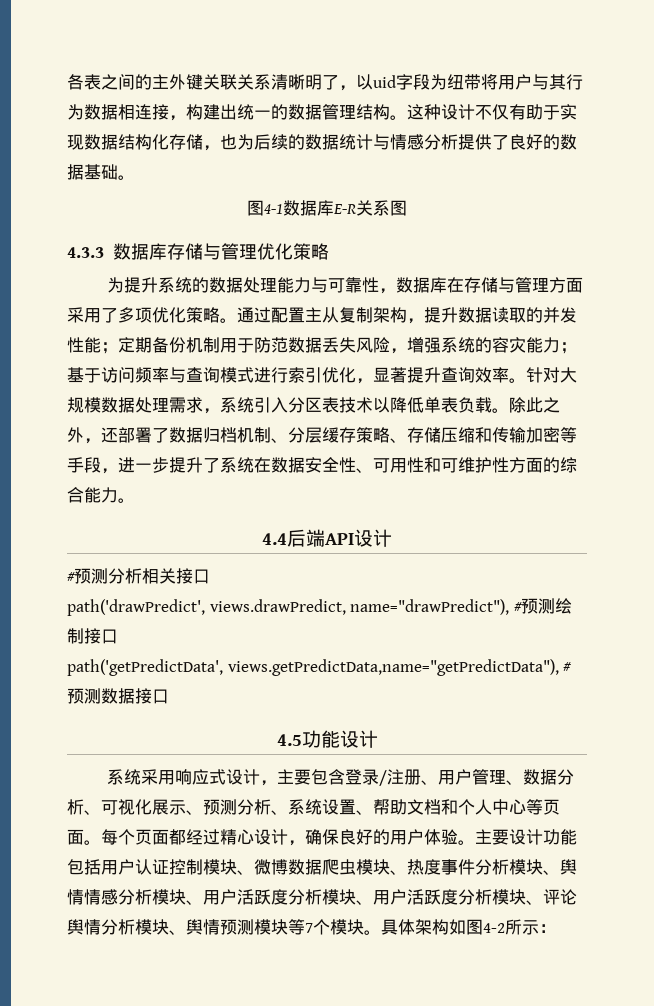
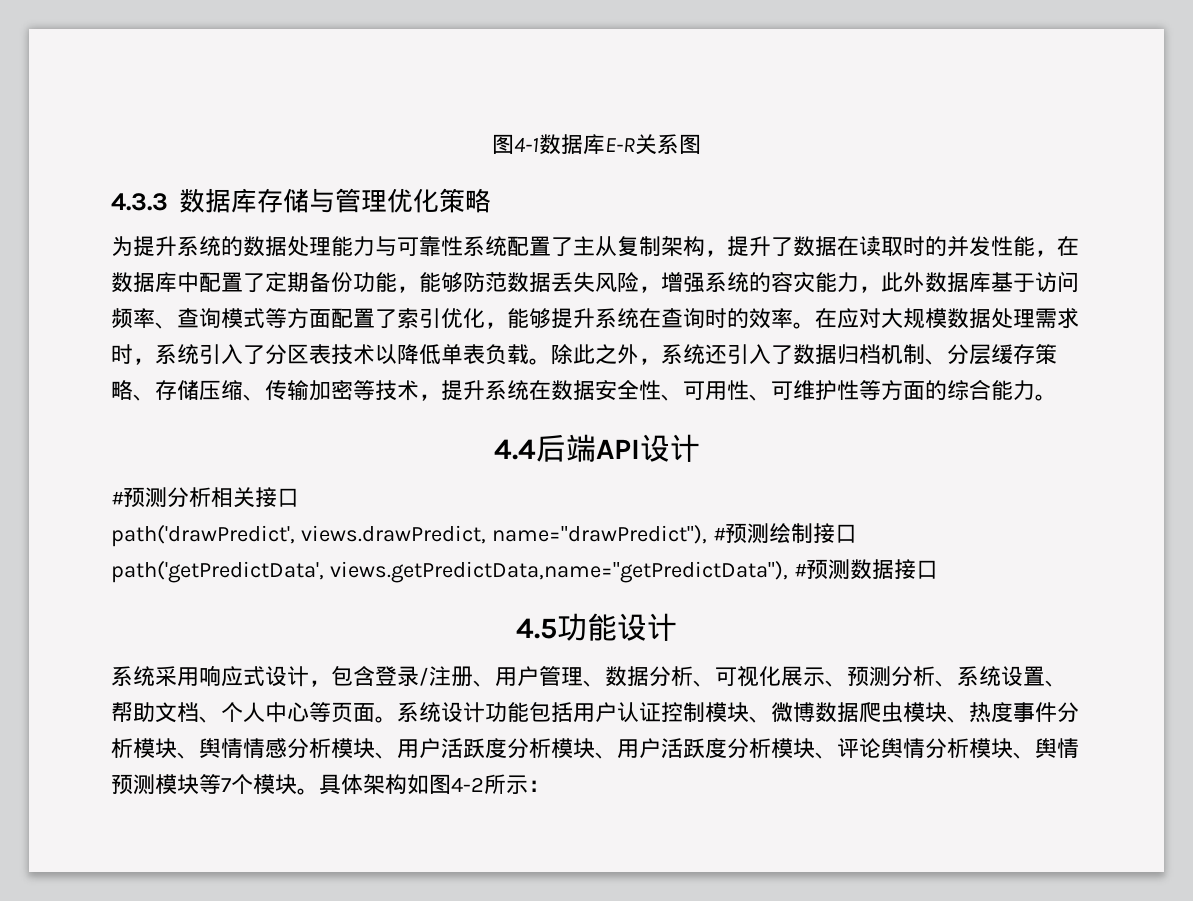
- 各表之间的主外键关联关系清晰明了，以uid字段为纽带将用户与其行为数据相连接，构建出统一的数据管理结构。这种设计不仅有助于实现数据结构化存储，也为后续的数据统计与情感分析提供了良好的数据基础。
- 为提升系统的数据处理能力与可靠性，数据库在存储与管理方面采用了多项优化策略。通过配置主从复制架构，提升数据读取的并发性能；定期备份机制用于防范数据丢失风险，增强系统的容灾能力；基于访问频率与查询模式进行索引优化，显著提升查询效率。针对大规模数据处理需求，系统引入分区表技术以降低单表负载。
+ 为提升系统的数据处理能力与可靠性系统配置了主从复制架构，提升了数据在读取时的并发性能，在数据库中配置了定期备份功能，能够防范数据丢失风险，增强系统的容灾能力，此外数据库基于访问频率、查询模式等方面配置了索引优化，能够提升系统在查询时的效率。在应对大规模数据处理需求时，系统引入了分区表技术以降低单表负载。
- 除此之外，还部署了数据归档机制、分层缓存策略、存储压缩和传输加密等手段，进一步提升了系统在数据安全性、可用性和可维护性方面的综合能力。
+ 除此之外，系统还引入了数据归档机制、分层缓存策略、存储压缩、传输加密等技术，提升系统在数据安全性、可用性、可维护性等方面的综合能力。
- 系统采用响应式设计，主要包含登录/注册、用户管理、数据分析、可视化展示、预测分析、系统设置、帮助文档和个人中心等页面。
+ 系统采用响应式设计，包含登录/注册、用户管理、数据分析、可视化展示、预测分析、系统设置、帮助文档、个人中心等页面。
- 每个页面都经过精心设计，确保良好的用户体验。主要设计功能包括用户认证控制模块、微博数据爬虫模块、热度事件分析模块、舆情情感分析模块、用户活跃度分析模块、用户活跃度分析模块、评论舆情分析模块、舆情预测模块等7个模块。
+ 系统设计功能包括用户认证控制模块、微博数据爬虫模块、热度事件分析模块、舆情情感分析模块、用户活跃度分析模块、用户活跃度分析模块、评论舆情分析模块、舆情预测模块等7个模块。

